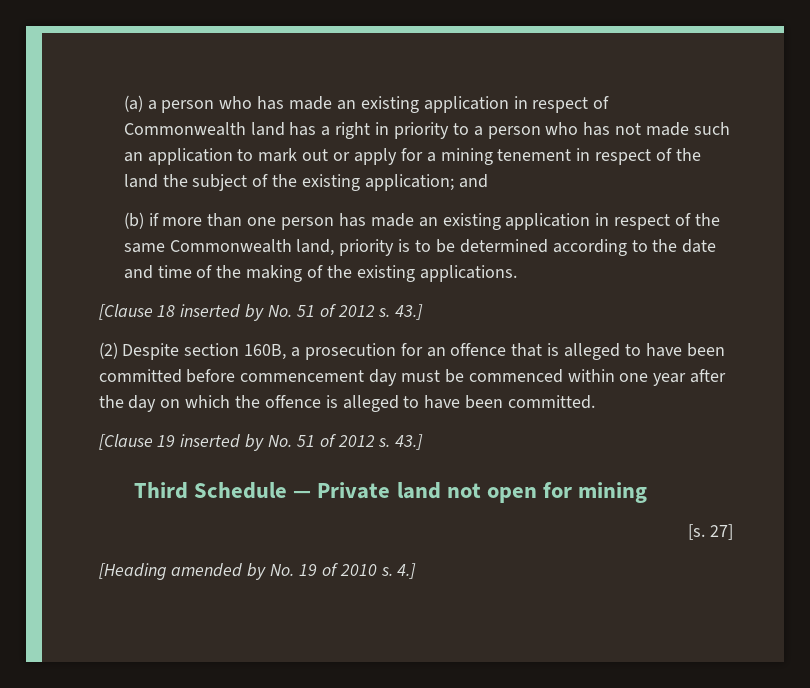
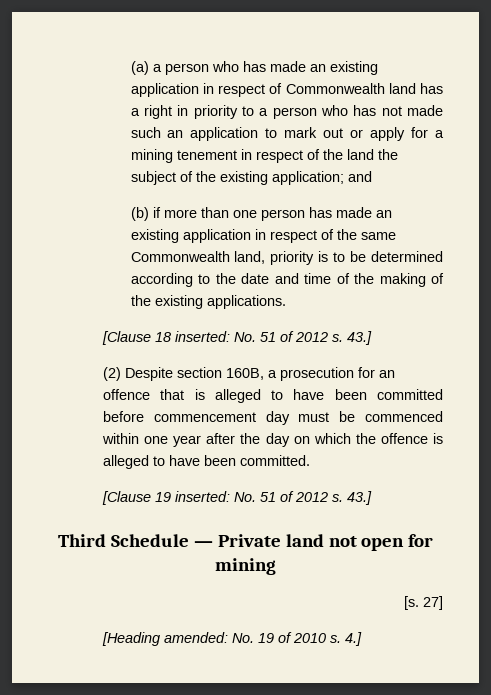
- [Clause 18 inserted by No. 51 of 2012 s.
+ [Clause 18 inserted: No. 51 of 2012 s.
- [Clause 19 inserted by No. 51 of 2012 s.
+ [Clause 19 inserted: No. 51 of 2012 s.
- [Heading amended by No. 19 of 2010 s.
+ [Heading amended: No. 19 of 2010 s.

